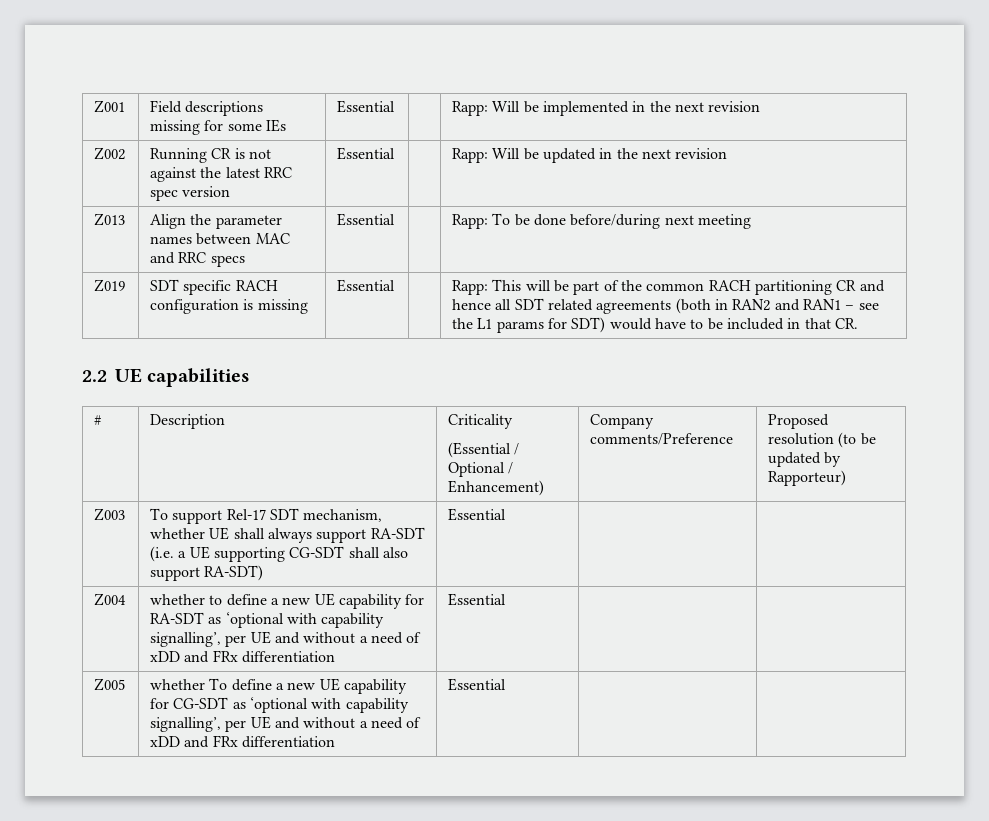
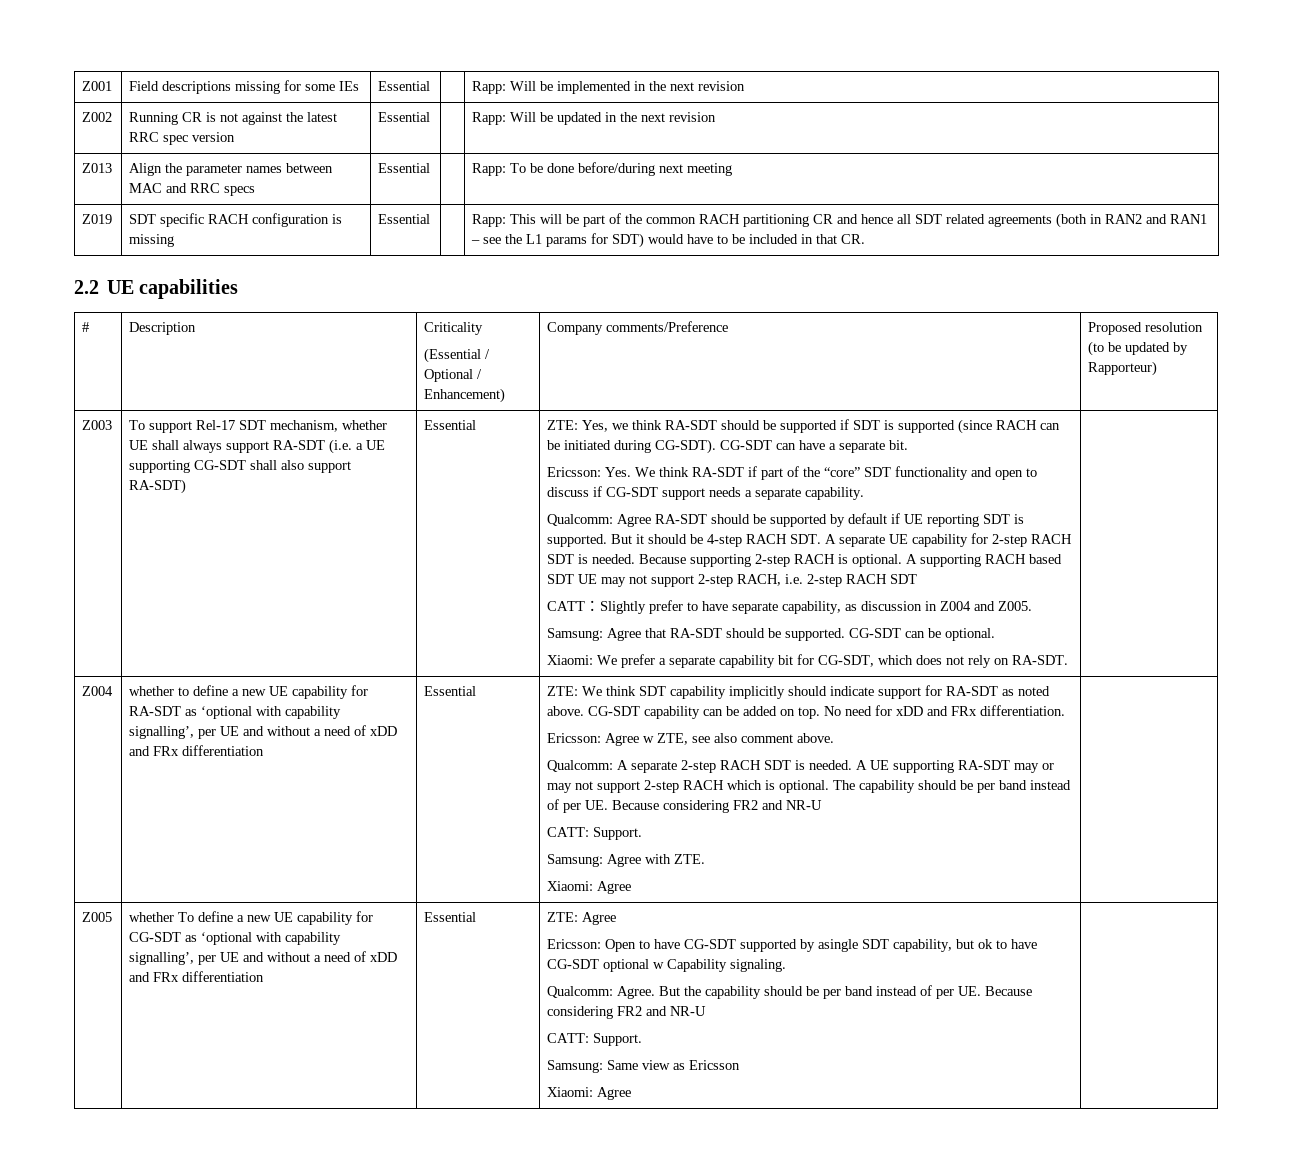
+ ZTE: Yes, we think RA-SDT should be supported if SDT is supported (since RACH can be initiated during CG-SDT). CG-SDT can have a separate bit.
+ Ericsson: Yes. We think RA-SDT if part of the “core” SDT functionality and open to discuss if CG-SDT support needs a separate capability.
+ Qualcomm: Agree RA-SDT should be supported by default if UE reporting SDT is supported. But it should be 4-step RACH SDT. A separate UE capability for 2-step RACH SDT is needed. Because supporting 2-step RACH is optional. A supporting RACH based SDT UE may not support 2-step RACH, i.e. 2-step RACH SDT
+ CATT：Slightly prefer to have separate capability, as discussion in Z004 and Z005.
+ Samsung: Agree that RA-SDT should be supported. CG-SDT can be optional.
+ Xiaomi: We prefer a separate capability bit for CG-SDT, which does not rely on RA-SDT.
+ ZTE: We think SDT capability implicitly should indicate support for RA-SDT as noted above. CG-SDT capability can be added on top. No need for xDD and FRx differentiation.
+ Ericsson: Agree w ZTE, see also comment above.
+ Qualcomm: A separate 2-step RACH SDT is needed. A UE supporting RA-SDT may or may not support 2-step RACH which is optional. The capability should be per band instead of per UE. Because considering FR2 and NR-U
+ CATT: Support.
+ Samsung: Agree with ZTE.
+ Xiaomi: Agree
+ ZTE: Agree
+ Ericsson: Open to have CG-SDT supported by asingle SDT capability, but ok to have CG-SDT optional w Capability signaling.
+ Qualcomm: Agree. But the capability should be per band instead of per UE. Because considering FR2 and NR-U
+ CATT: Support.
+ Samsung: Same view as Ericsson
+ Xiaomi: Agree

